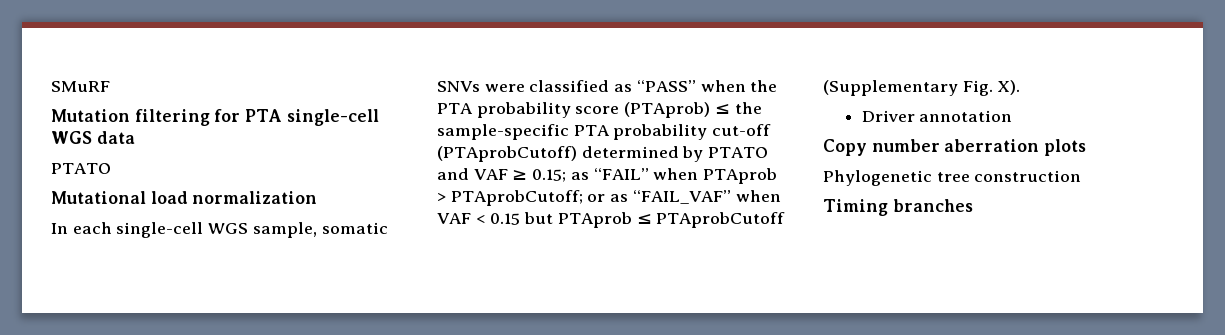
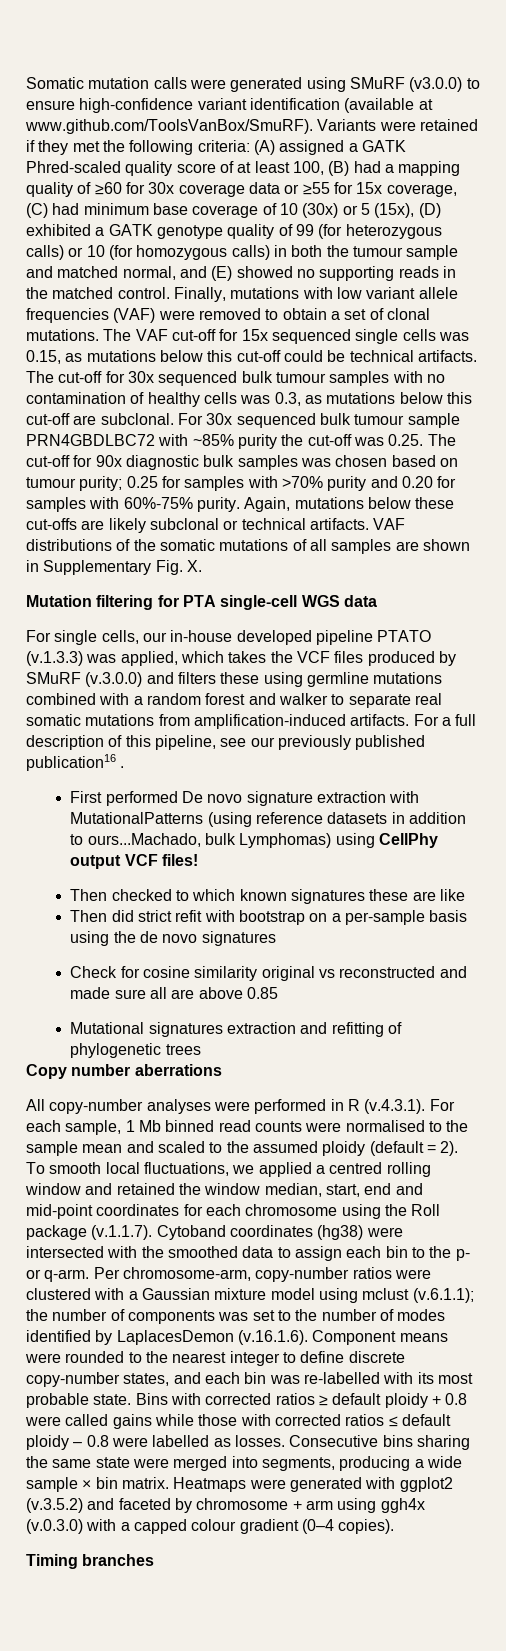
- SMuRF
+ Somatic mutation calls were generated using SMuRF (v3.0.0) to ensure high-confidence variant identification (available at www.github.com/ToolsVanBox/SmuRF). Variants were retained if they met the following criteria: (A) assigned a GATK Phred-scaled quality score of at least 100, (B) had a mapping quality of ≥60 for 30x coverage data or ≥55 for 15x coverage, (C) had minimum base coverage of 10 (30x) or 5 (15x), (D) exhibited a GATK genotype quality of 99 (for heterozygous calls) or 10 (for homozygous calls) in both the tumour sample and matched normal, and (E) showed no supporting reads in the matched control. Finally, mutations with low variant allele frequencies (VAF) were removed to obtain a set of clonal mutations. The VAF cut-off for 15x sequenced single cells was 0.15, as mutations below this cut-off could be technical artifacts. The cut-off for 30x sequenced bulk tumour samples with no contamination of healthy cells was 0.3, as mutations below this cut-off are subclonal. For 30x sequenced bulk tumour sample PRN4GBDLBC72 with ~85% purity the cut-off was 0.25. The cut-off for 90x diagnostic bulk samples was chosen based on tumour purity; 0.25 for samples with >70% purity and 0.20 for samples with 60%-75% purity. Again, mutations below these cut-offs are likely subclonal or technical artifacts. VAF distributions of the somatic mutations of all samples are shown in Supplementary Fig. X.
  Mutation filtering for PTA single-cell WGS data
- PTATO
- Mutational load normalization
- In each single-cell WGS sample, somatic SNVs were classified as “PASS” when the PTA probability score (PTAprob) ≤ the sample-specific PTA probability cut-off (PTAprobCutoff) determined by PTATO and VAF ≥ 0.15; as “FAIL” when PTAprob > PTAprobCutoff; or as “FAIL_VAF” when VAF < 0.15 but PTAprob ≤ PTAprobCutoff (Supplementary Fig. X).
- Driver annotation
- Copy number aberration plots
- Phylogenetic tree construction
+ For single cells, our in-house developed pipeline PTATO (v.1.3.3) was applied, which takes the VCF files produced by SMuRF (v.3.0.0) and filters these using germline mutations combined with a random forest and walker to separate real somatic mutations from amplification-induced artifacts. For a full description of this pipeline, see our previously published publication16 .
+ First performed De novo signature extraction with MutationalPatterns (using reference datasets in addition to ours...Machado, bulk Lymphomas) using CellPhy output VCF files!
+ Then checked to which known signatures these are like
+ Then did strict refit with bootstrap on a per-sample basis using the de novo signatures
+ Check for cosine similarity original vs reconstructed and made sure all are above 0.85
+ Mutational signatures extraction and refitting of phylogenetic trees
+ Copy number aberrations
+ All copy-number analyses were performed in R (v.4.3.1). For each sample, 1 Mb binned read counts were normalised to the sample mean and scaled to the assumed ploidy (default = 2). To smooth local fluctuations, we applied a centred rolling window and retained the window median, start, end and mid-point coordinates for each chromosome using the Roll package (v.1.1.7). Cytoband coordinates (hg38) were intersected with the smoothed data to assign each bin to the p- or q-arm. Per chromosome-arm, copy-number ratios were clustered with a Gaussian mixture model using mclust (v.6.1.1); the number of components was set to the number of modes identified by LaplacesDemon (v.16.1.6). Component means were rounded to the nearest integer to define discrete copy-number states, and each bin was re-labelled with its most probable state. Bins with corrected ratios ≥ default ploidy + 0.8 were called gains while those with corrected ratios ≤ default ploidy – 0.8 were labelled as losses. Consecutive bins sharing the same state were merged into segments, producing a wide sample × bin matrix. Heatmaps were generated with ggplot2 (v.3.5.2) and faceted by chromosome + arm using ggh4x (v.0.3.0) with a capped colour gradient (0–4 copies).

